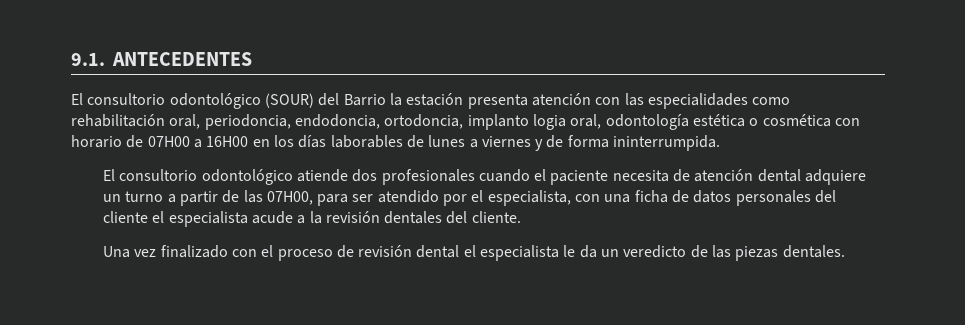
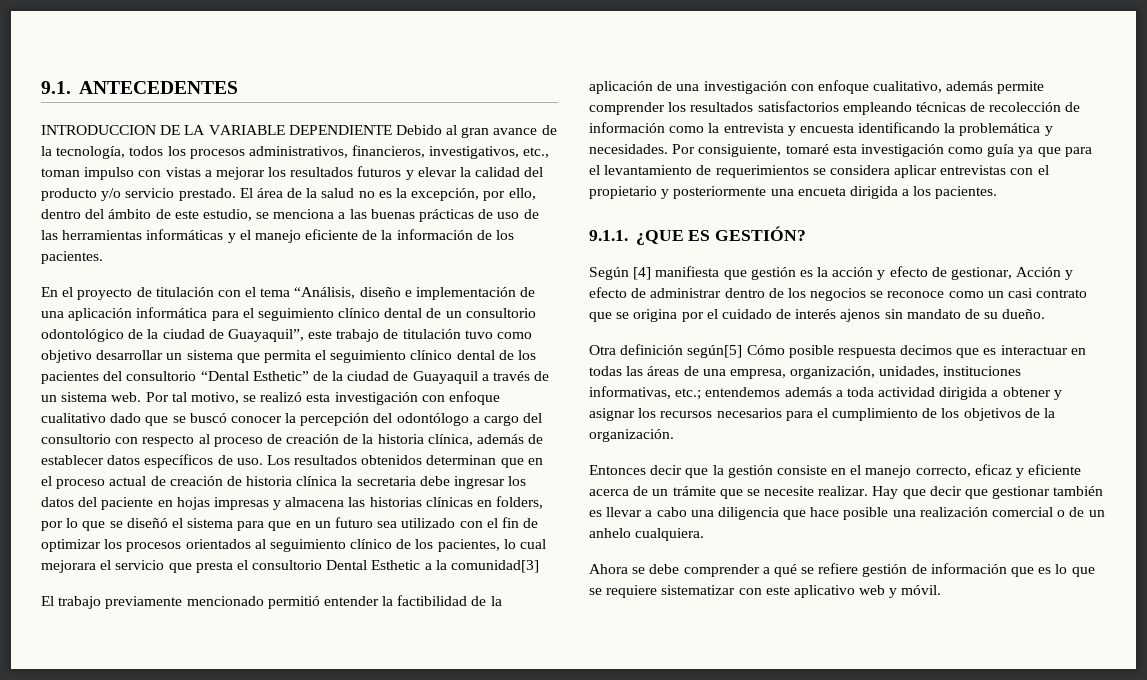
- El consultorio odontológico (SOUR) del Barrio la estación presenta atención con las especialidades como rehabilitación oral, periodoncia, endodoncia, ortodoncia, implanto logia oral, odontología estética o cosmética con horario de 07H00 a 16H00 en los días laborables de lunes a viernes y de forma ininterrumpida.
- El consultorio odontológico atiende dos profesionales cuando el paciente necesita de atención dental adquiere un turno a partir de las 07H00, para ser atendido por el especialista, con una ficha de datos personales del cliente el especialista acude a la revisión dentales del cliente.
- Una vez finalizado con el proceso de revisión dental el especialista le da un veredicto de las piezas dentales.
+ INTRODUCCION DE LA VARIABLE DEPENDIENTE Debido al gran avance de la tecnología, todos los procesos administrativos, financieros, investigativos, etc., toman impulso con vistas a mejorar los resultados futuros y elevar la calidad del producto y/o servicio prestado. El área de la salud no es la excepción, por ello, dentro del ámbito de este estudio, se menciona a las buenas prácticas de uso de las herramientas informáticas y el manejo eficiente de la información de los pacientes.
+ En el proyecto de titulación con el tema “Análisis, diseño e implementación de una aplicación informática para el seguimiento clínico dental de un consultorio odontológico de la ciudad de Guayaquil”, este trabajo de titulación tuvo como objetivo desarrollar un sistema que permita el seguimiento clínico dental de los pacientes del consultorio “Dental Esthetic” de la ciudad de Guayaquil a través de un sistema web. Por tal motivo, se realizó esta investigación con enfoque cualitativo dado que se buscó conocer la percepción del odontólogo a cargo del consultorio con respecto al proceso de creación de la historia clínica, además de establecer datos específicos de uso. Los resultados obtenidos determinan que en el proceso actual de creación de historia clínica la secretaria debe ingresar los datos del paciente en hojas impresas y almacena las historias clínicas en folders, por lo que se diseñó el sistema para que en un futuro sea utilizado con el fin de optimizar los procesos orientados al seguimiento clínico de los pacientes, lo cual mejorara el servicio que presta el consultorio Dental Esthetic a la comunidad[3]
+ El trabajo previamente mencionado permitió entender la factibilidad de la aplicación de una investigación con enfoque cualitativo, además permite comprender los resultados satisfactorios empleando técnicas de recolección de información como la entrevista y encuesta identificando la problemática y necesidades. Por consiguiente, tomaré esta investigación como guía ya que para el levantamiento de requerimientos se considera aplicar entrevistas con el propietario y posteriormente una encueta dirigida a los pacientes.
+ 9.1.1. ¿QUE ES GESTIÓN?
+ Según [4] manifiesta que gestión es la acción y efecto de gestionar, Acción y efecto de administrar dentro de los negocios se reconoce como un casi contrato que se origina por el cuidado de interés ajenos sin mandato de su dueño.
+ Otra definición según[5] Cómo posible respuesta decimos que es interactuar en todas las áreas de una empresa, organización, unidades, instituciones informativas, etc.; entendemos además a toda actividad dirigida a obtener y asignar los recursos necesarios para el cumplimiento de los objetivos de la organización.
+ Entonces decir que la gestión consiste en el manejo correcto, eficaz y eficiente acerca de un trámite que se necesite realizar. Hay que decir que gestionar también es llevar a cabo una diligencia que hace posible una realización comercial o de un anhelo cualquiera.
+ Ahora se debe comprender a qué se refiere gestión de información que es lo que se requiere sistematizar con este aplicativo web y móvil.

